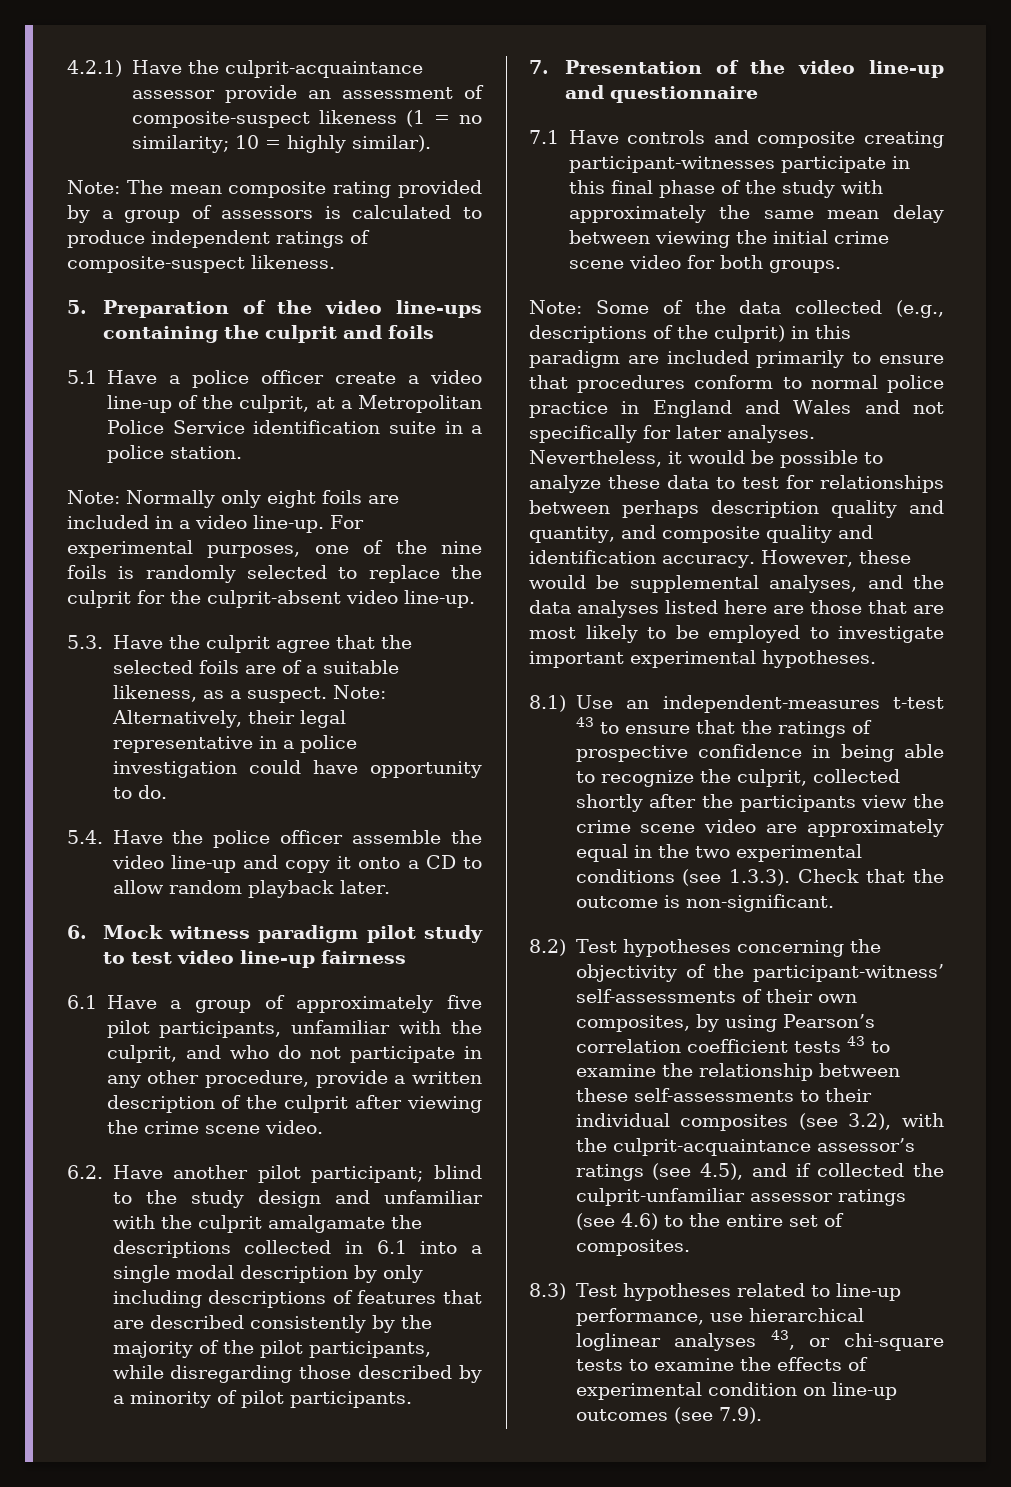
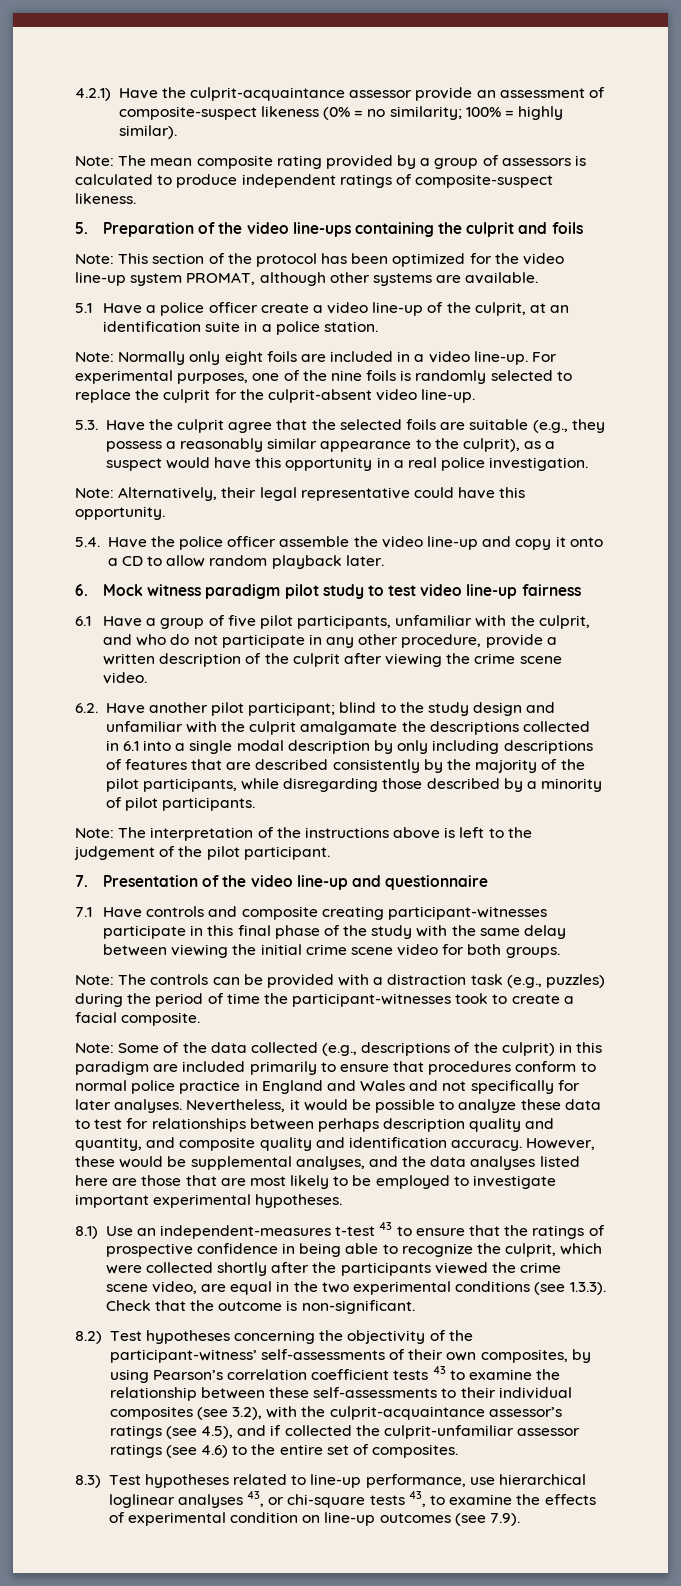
- 4.2.1) Have the culprit-acquaintance assessor provide an assessment of composite-suspect likeness (1 = no similarity; 10 = highly similar).
+ 4.2.1) Have the culprit-acquaintance assessor provide an assessment of composite-suspect likeness (0% = no similarity; 100% = highly similar).
+ Note: This section of the protocol has been optimized for the video line-up system PROMAT, although other systems are available.
- 5.1 Have a police officer create a video line-up of the culprit, at a Metropolitan Police Service identification suite in a police station.
+ 5.1 Have a police officer create a video line-up of the culprit, at an identification suite in a police station.
- 5.3. Have the culprit agree that the selected foils are of a suitable likeness, as a suspect. Note: Alternatively, their legal representative in a police investigation could have opportunity to do.
+ 5.3. Have the culprit agree that the selected foils are suitable (e.g., they possess a reasonably similar appearance to the culprit), as a suspect would have this opportunity in a real police investigation.
+ Note: Alternatively, their legal representative could have this opportunity.
- 6.1 Have a group of approximately five pilot participants, unfamiliar with the culprit, and who do not participate in any other procedure, provide a written description of the culprit after viewing the crime scene video.
+ 6.1 Have a group of five pilot participants, unfamiliar with the culprit, and who do not participate in any other procedure, provide a written description of the culprit after viewing the crime scene video.
+ Note: The interpretation of the instructions above is left to the judgement of the pilot participant.
- 7.1 Have controls and composite creating participant-witnesses participate in this final phase of the study with approximately the same mean delay between viewing the initial crime scene video for both groups.
+ 7.1 Have controls and composite creating participant-witnesses participate in this final phase of the study with the same delay between viewing the initial crime scene video for both groups.
+ Note: The controls can be provided with a distraction task (e.g., puzzles) during the period of time the participant-witnesses took to create a facial composite.
- 8.1) Use an independent-measures t-test 43 to ensure that the ratings of prospective confidence in being able to recognize the culprit, collected shortly after the participants view the crime scene video are approximately equal in the two experimental conditions (see 1.3.3). Check that the outcome is non-significant.
+ 8.1) Use an independent-measures t-test 43 to ensure that the ratings of prospective confidence in being able to recognize the culprit, which were collected shortly after the participants viewed the crime scene video, are equal in the two experimental conditions (see 1.3.3). Check that the outcome is non-significant.
- 8.3) Test hypotheses related to line-up performance, use hierarchical loglinear analyses 43, or chi-square tests to examine the effects of experimental condition on line-up outcomes (see 7.9).
+ 8.3) Test hypotheses related to line-up performance, use hierarchical loglinear analyses 43, or chi-square tests 43, to examine the effects of experimental condition on line-up outcomes (see 7.9).

